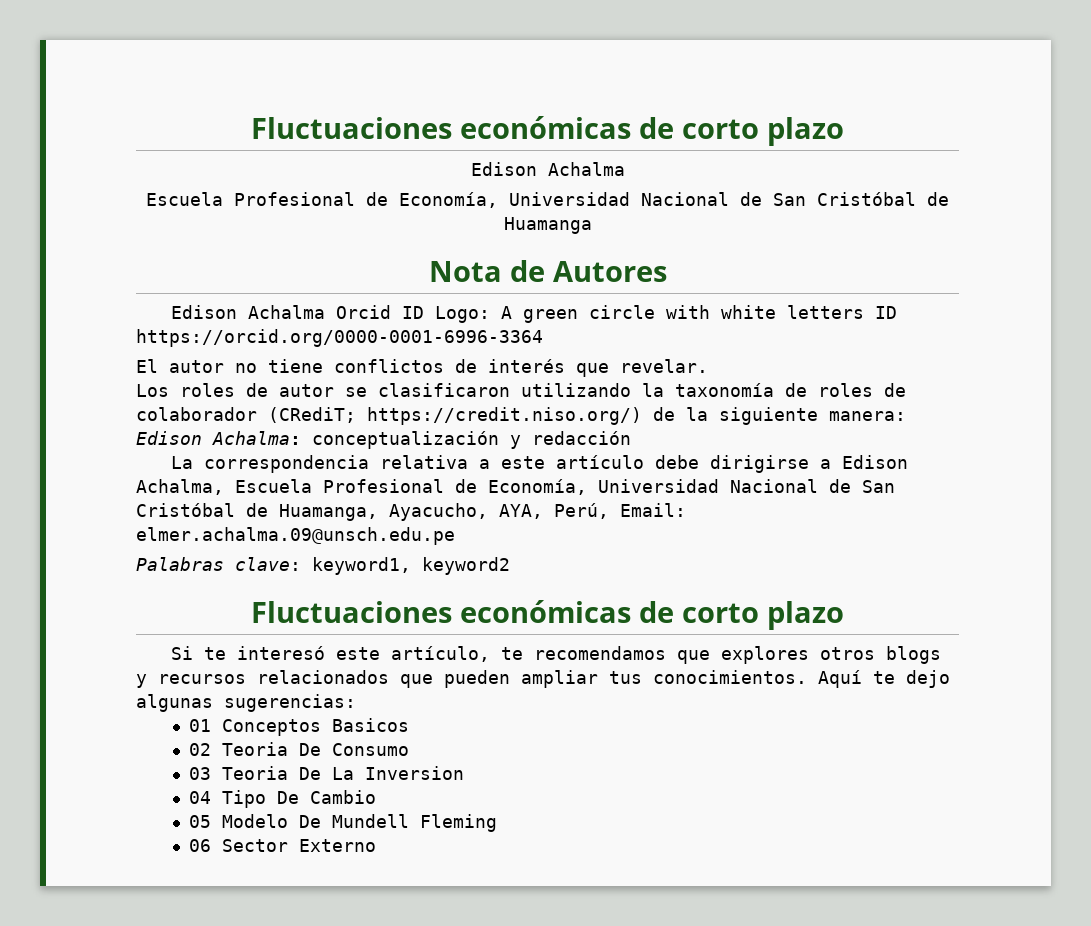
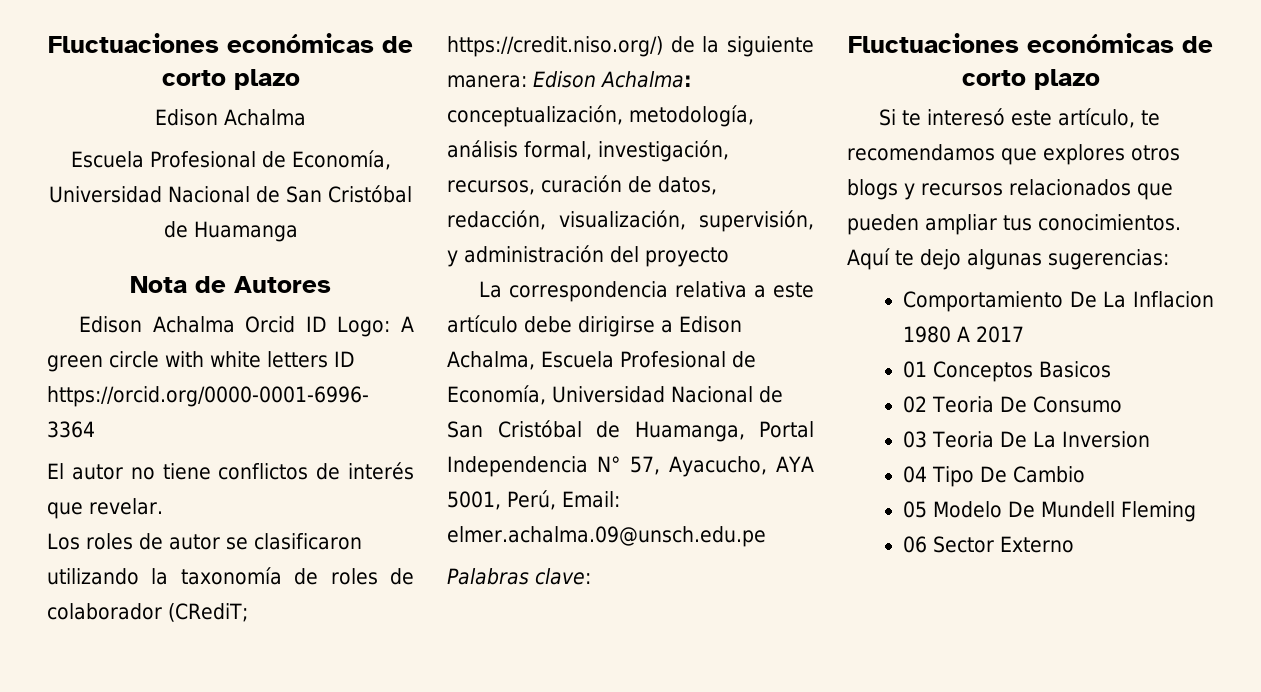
- Los roles de autor se clasificaron utilizando la taxonomía de roles de colaborador (CRediT; https://credit.niso.org/) de la siguiente manera: Edison Achalma: conceptualización y redacción
+ Los roles de autor se clasificaron utilizando la taxonomía de roles de colaborador (CRediT; https://credit.niso.org/) de la siguiente manera: Edison Achalma: conceptualización, metodología, análisis formal, investigación, recursos, curación de datos, redacción, visualización, supervisión, y administración del proyecto
- La correspondencia relativa a este artículo debe dirigirse a Edison Achalma, Escuela Profesional de Economía, Universidad Nacional de San Cristóbal de Huamanga, Ayacucho, AYA, Perú, Email: elmer.achalma.09@unsch.edu.pe
+ La correspondencia relativa a este artículo debe dirigirse a Edison Achalma, Escuela Profesional de Economía, Universidad Nacional de San Cristóbal de Huamanga, Portal Independencia N° 57, Ayacucho, AYA 5001, Perú, Email: elmer.achalma.09@unsch.edu.pe
- Palabras clave: keyword1, keyword2
+ Palabras clave:
+ Comportamiento De La Inflacion 1980 A 2017

